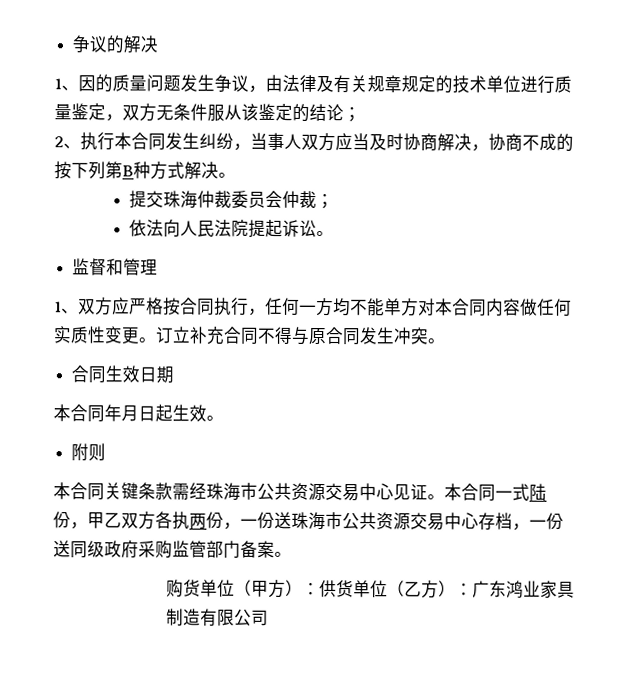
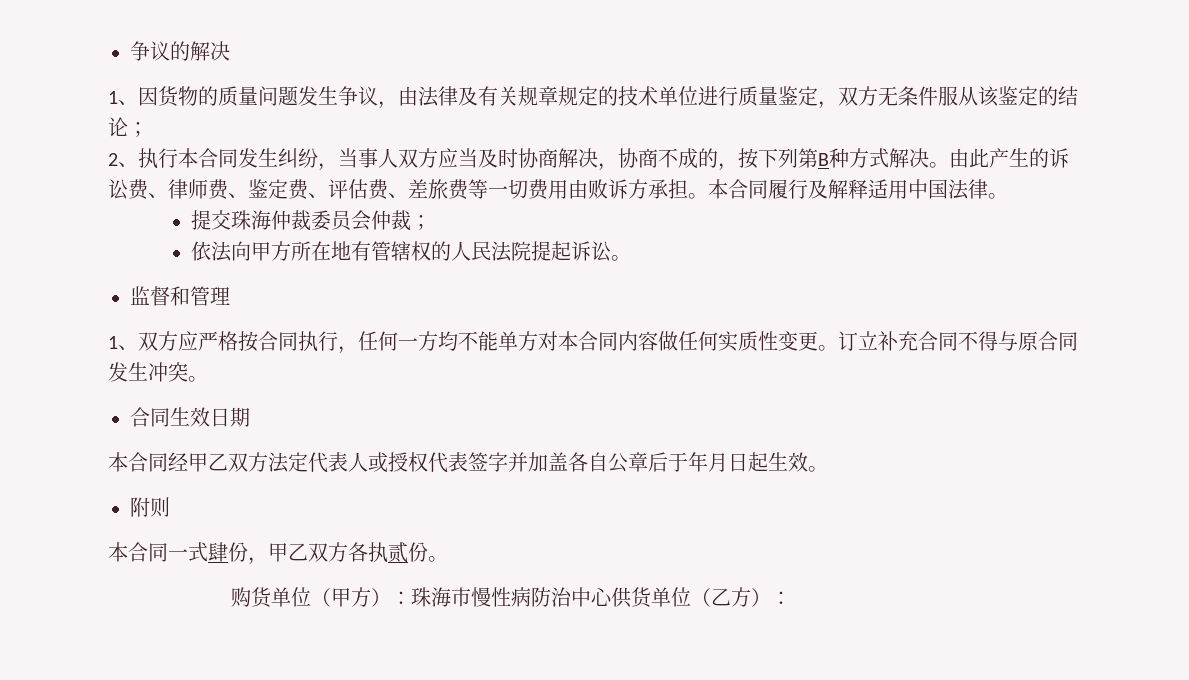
- 1、因的质量问题发生争议，由法律及有关规章规定的技术单位进行质量鉴定，双方无条件服从该鉴定的结论；
+ 1、因货物的质量问题发生争议，由法律及有关规章规定的技术单位进行质量鉴定，双方无条件服从该鉴定的结论；
- 2、执行本合同发生纠纷，当事人双方应当及时协商解决，协商不成的按下列第B种方式解决。
+ 2、执行本合同发生纠纷，当事人双方应当及时协商解决，协商不成的，按下列第B种方式解决。由此产生的诉讼费、律师费、鉴定费、评估费、差旅费等一切费用由败诉方承担。本合同履行及解释适用中国法律。
- 依法向人民法院提起诉讼。
+ 依法向甲方所在地有管辖权的人民法院提起诉讼。
- 本合同年月日起生效。
+ 本合同经甲乙双方法定代表人或授权代表签字并加盖各自公章后于年月日起生效。
- 本合同关键条款需经珠海市公共资源交易中心见证。本合同一式陆份，甲乙双方各执两份，一份送珠海市公共资源交易中心存档，一份送同级政府采购监管部门备案。
+ 本合同一式肆份，甲乙双方各执贰份。
- 购货单位（甲方）：供货单位（乙方）：广东鸿业家具制造有限公司
+ 购货单位（甲方）：珠海市慢性病防治中心供货单位（乙方）：

